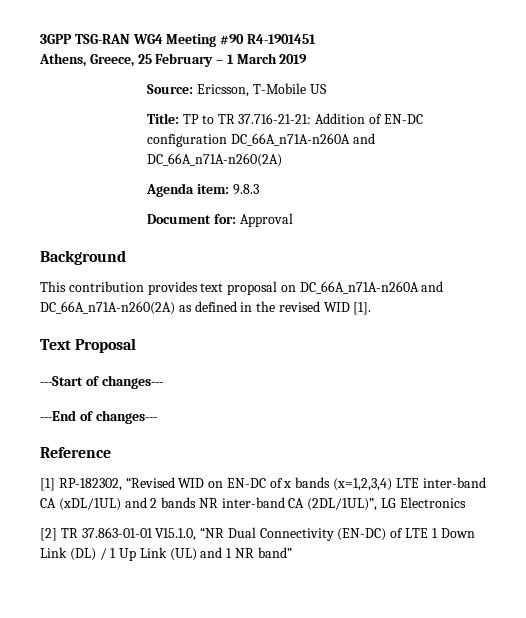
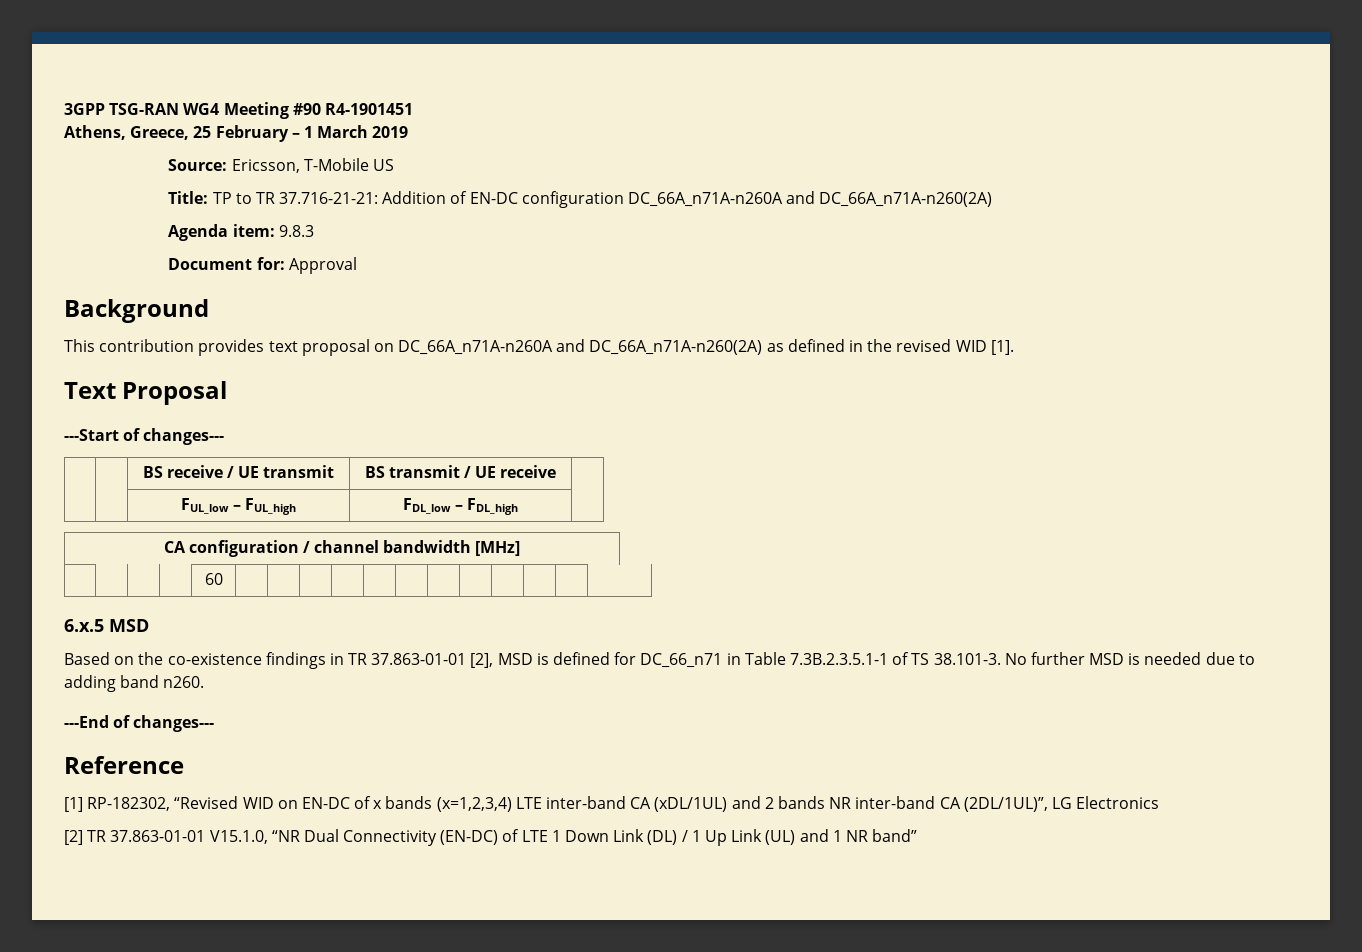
+ | | BS receive / UE transmit | BS transmit / UE receive |
+ | | FUL_low – FUL_high | FDL_low – FDL_high |
+ CA configuration / channel bandwidth [MHz]
+ | | | | 60 | | | | | | | | | | | |
+ 6.x.5 MSD
+ Based on the co-existence findings in TR 37.863-01-01 [2], MSD is defined for DC_66_n71 in Table 7.3B.2.3.5.1-1 of TS 38.101-3. No further MSD is needed due to adding band n260.

